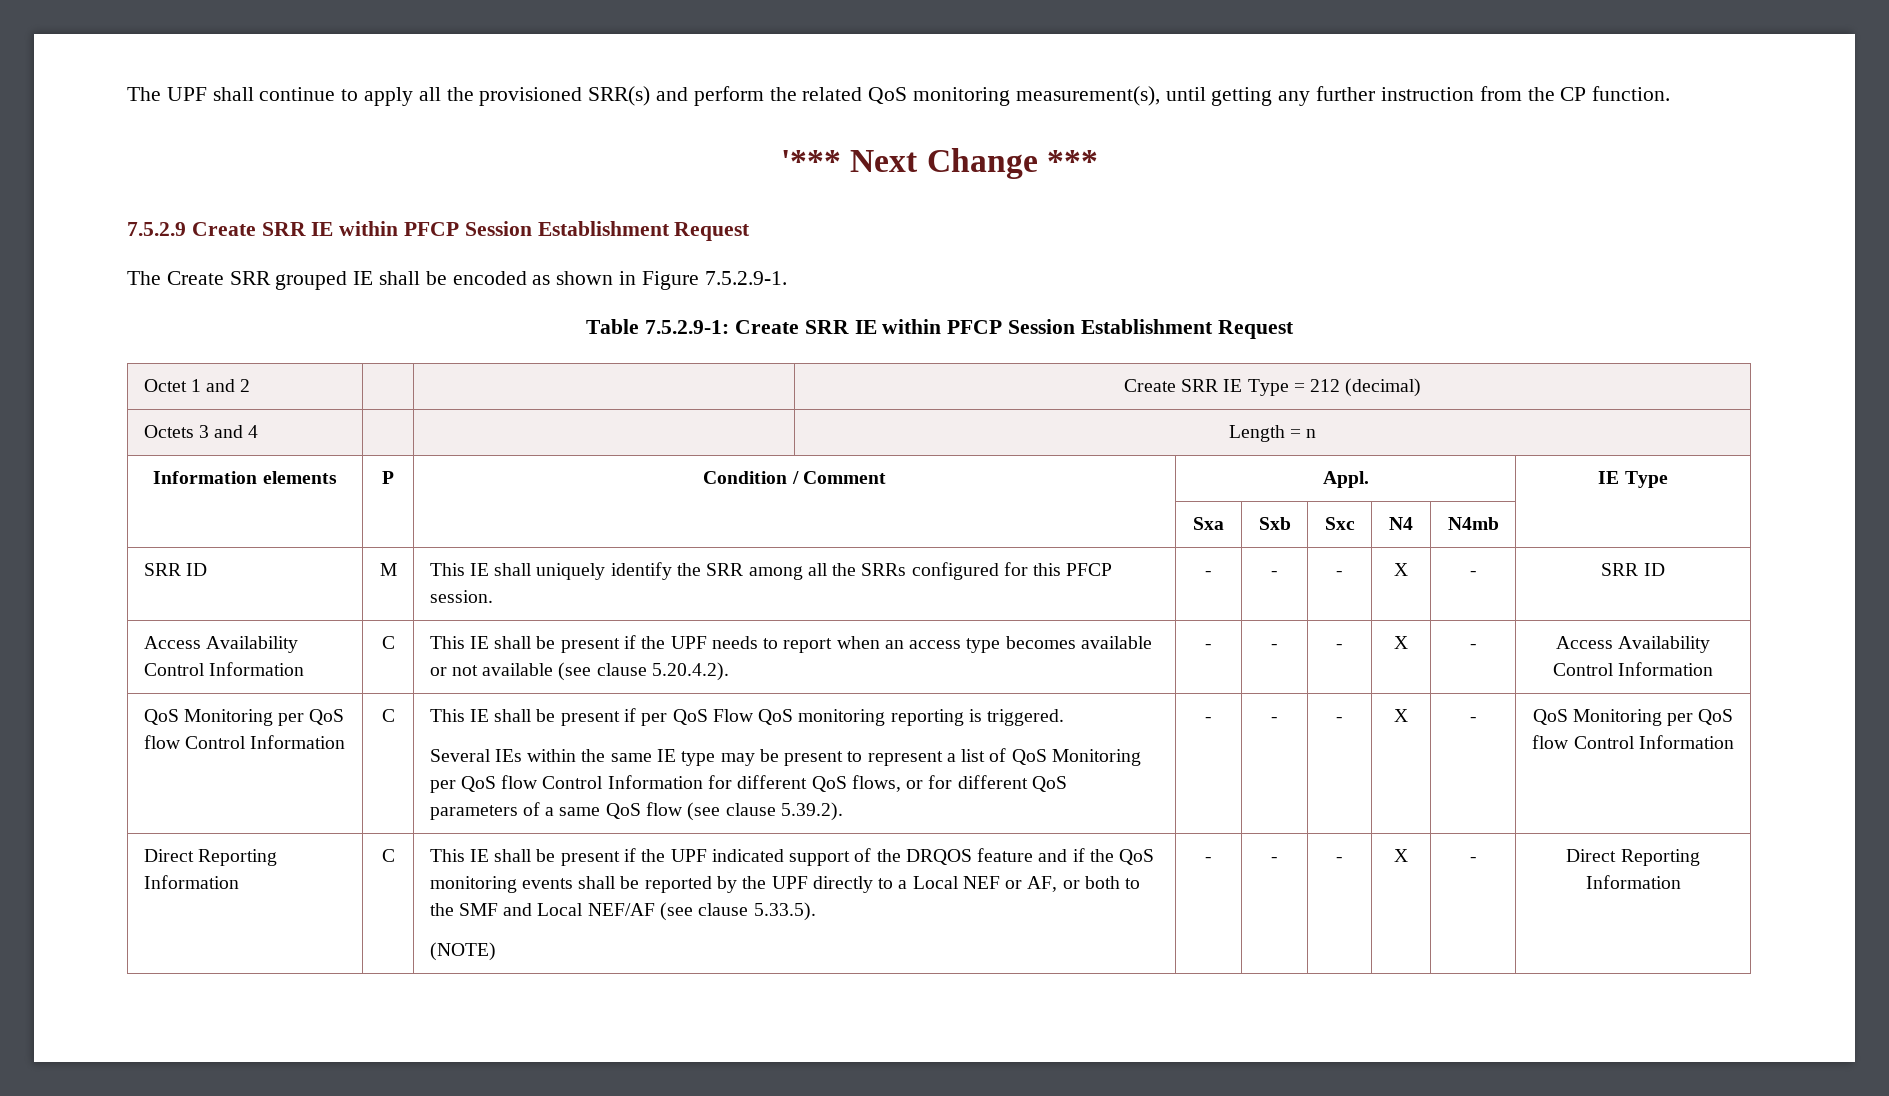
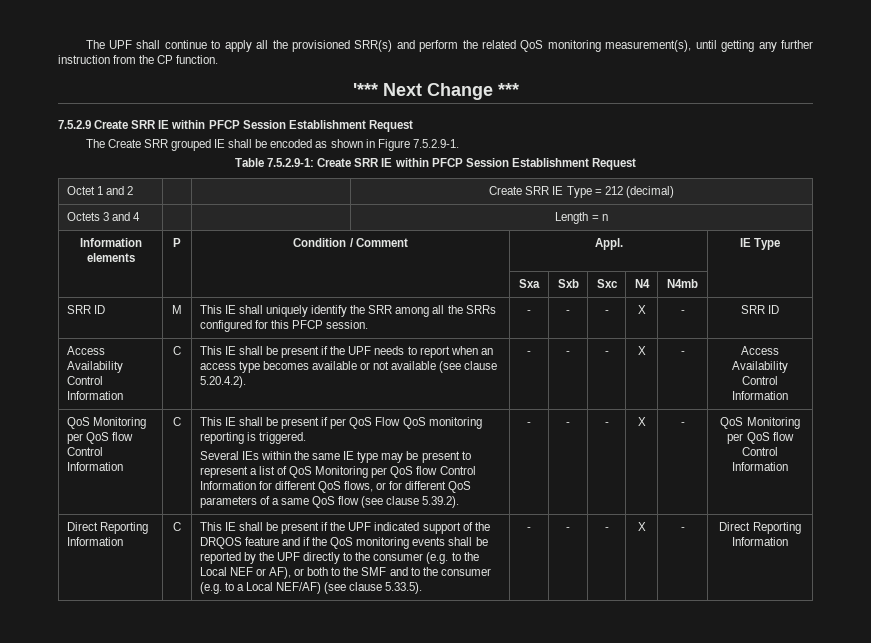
- This IE shall be present if the UPF indicated support of the DRQOS feature and if the QoS monitoring events shall be reported by the UPF directly to a Local NEF or AF, or both to the SMF and Local NEF/AF (see clause 5.33.5).
+ This IE shall be present if the UPF indicated support of the DRQOS feature and if the QoS monitoring events shall be reported by the UPF directly to the consumer (e.g. to the Local NEF or AF), or both to the SMF and to the consumer (e.g. to a Local NEF/AF) (see clause 5.33.5).
- (NOTE)

